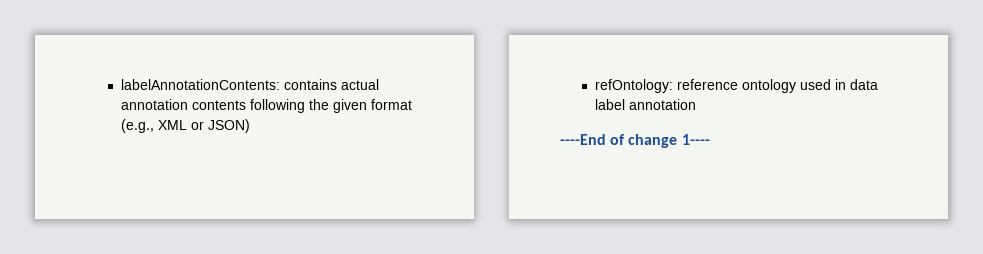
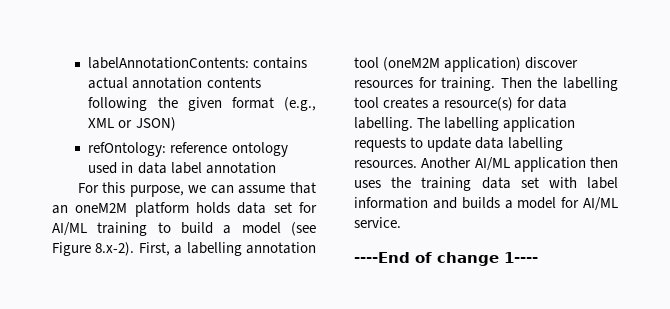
+ For this purpose, we can assume that an oneM2M platform holds data set for AI/ML training to build a model (see Figure 8.x-2). First, a labelling annotation tool (oneM2M application) discover resources for training. Then the labelling tool creates a resource(s) for data labelling. The labelling application requests to update data labelling resources. Another AI/ML application then uses the training data set with label information and builds a model for AI/ML service.

